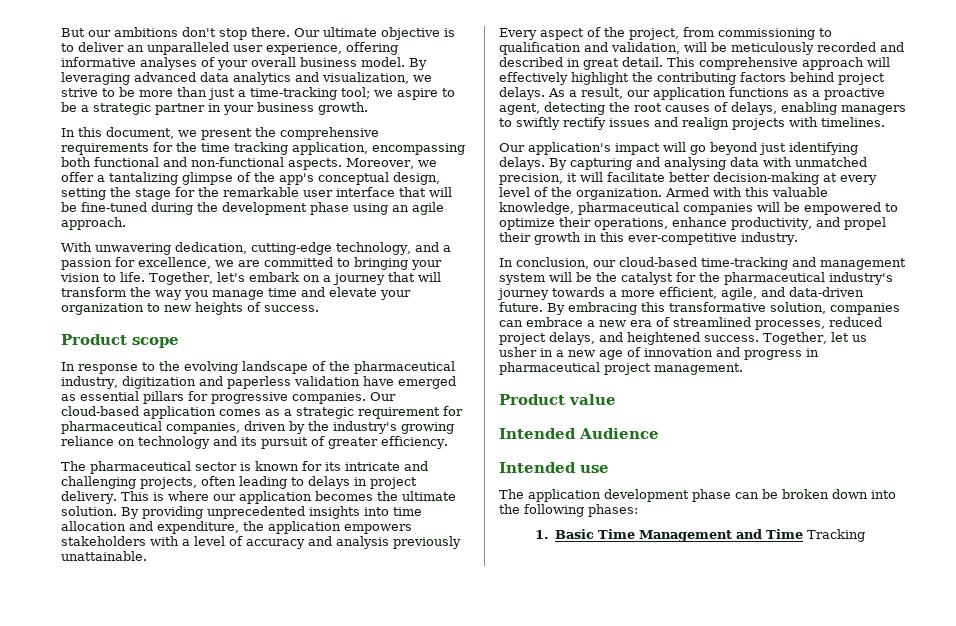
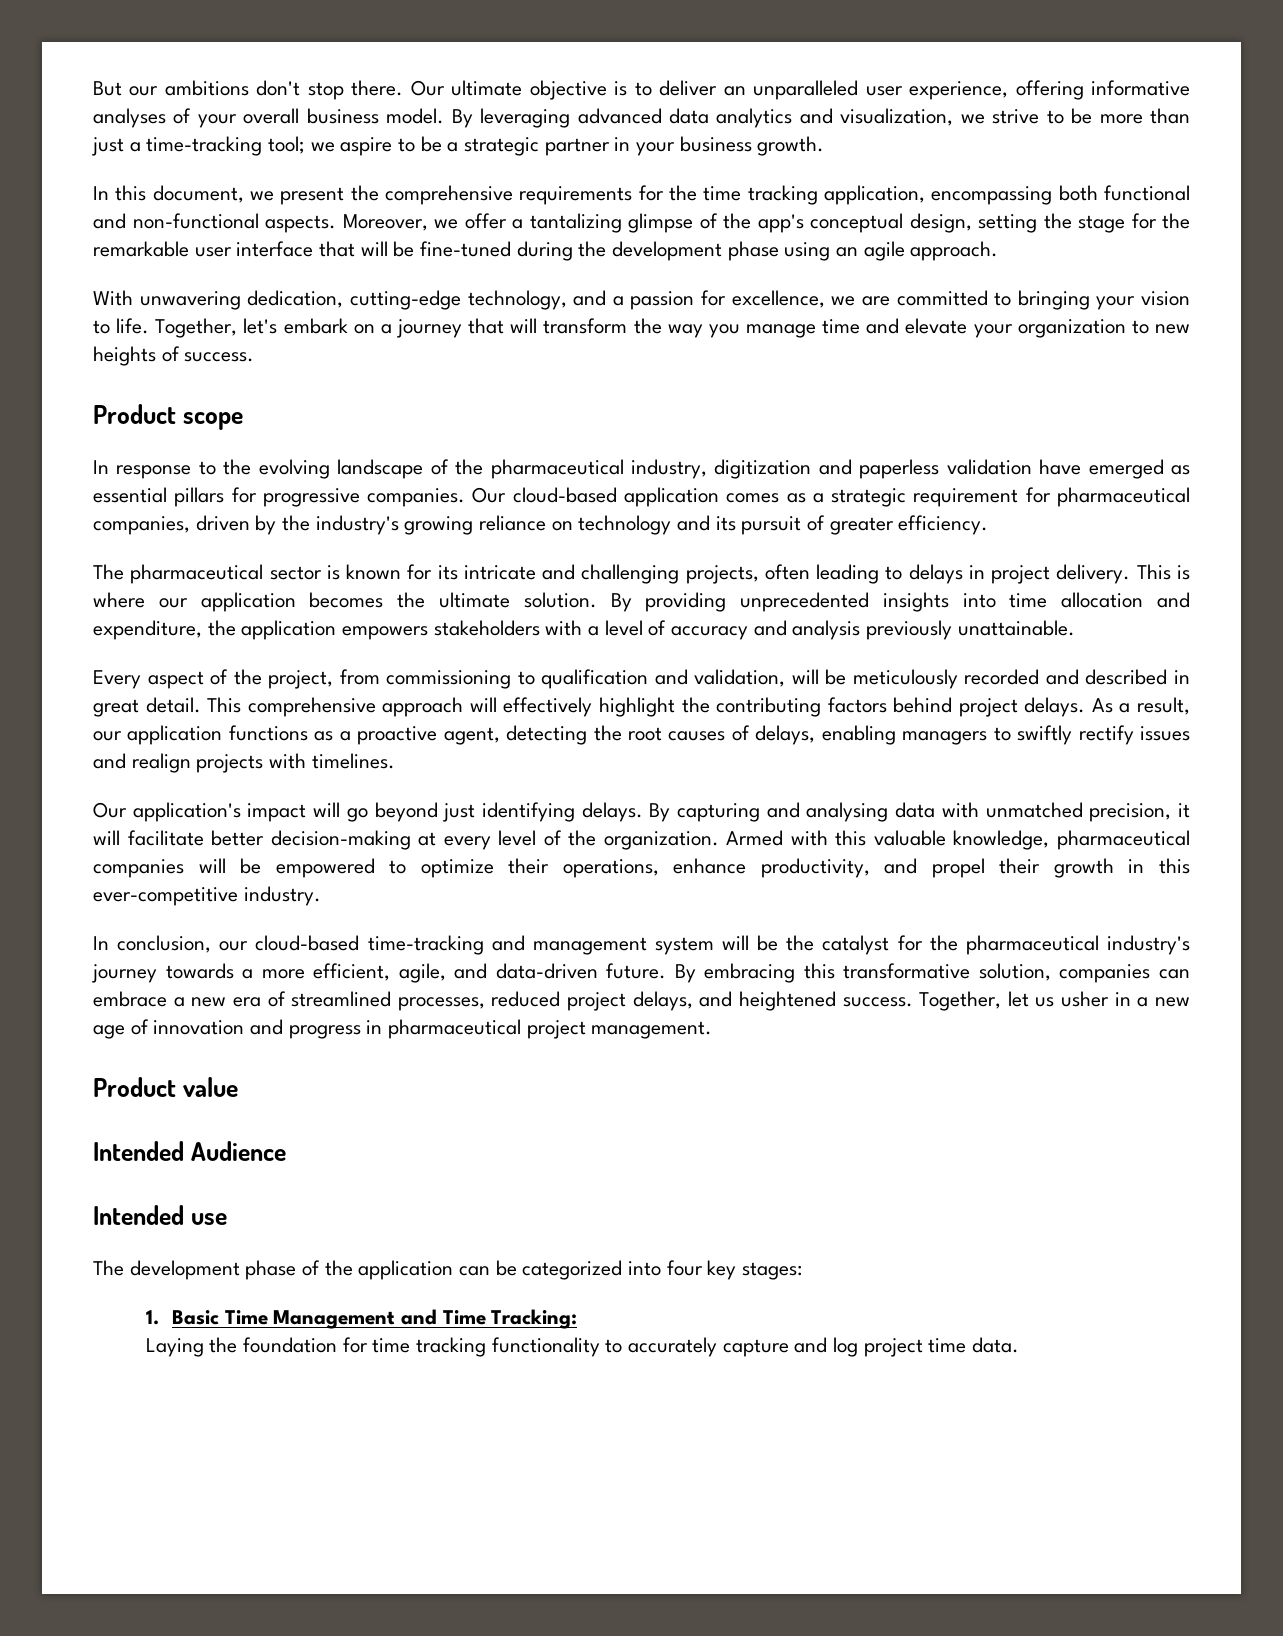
- The application development phase can be broken down into the following phases:
+ The development phase of the application can be categorized into four key stages:
- 1. Basic Time Management and Time Tracking
+ 1. Basic Time Management and Time Tracking:
+ Laying the foundation for time tracking functionality to accurately capture and log project time data.

